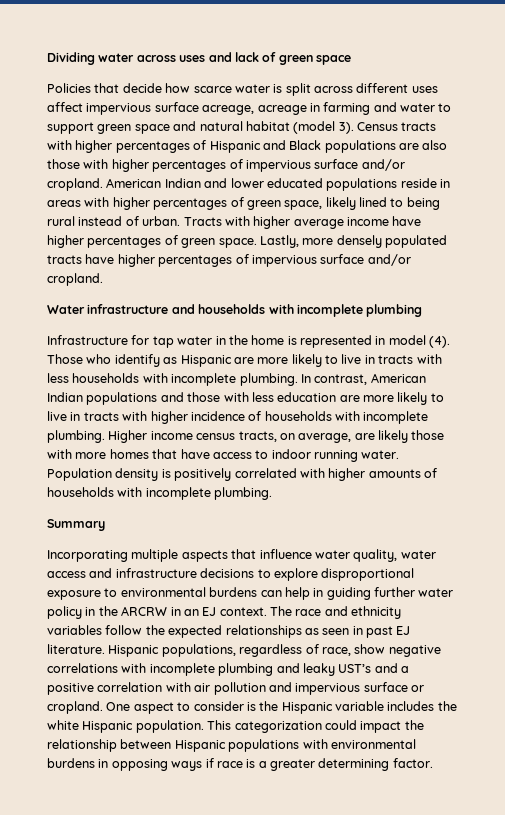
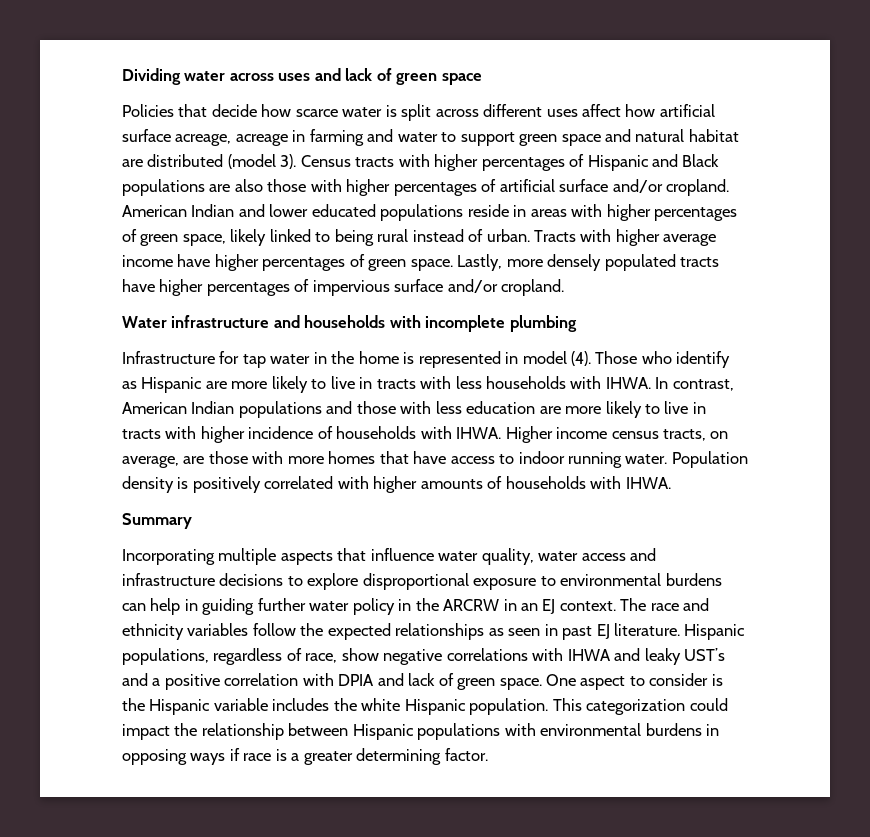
- Policies that decide how scarce water is split across different uses affect impervious surface acreage, acreage in farming and water to support green space and natural habitat (model 3).
+ Policies that decide how scarce water is split across different uses affect how artificial surface acreage, acreage in farming and water to support green space and natural habitat are distributed (model 3).
- Census tracts with higher percentages of Hispanic and Black populations are also those with higher percentages of impervious surface and/or cropland.
+ Census tracts with higher percentages of Hispanic and Black populations are also those with higher percentages of artificial surface and/or cropland.
- American Indian and lower educated populations reside in areas with higher percentages of green space, likely lined to being rural instead of urban.
+ American Indian and lower educated populations reside in areas with higher percentages of green space, likely linked to being rural instead of urban.
- Those who identify as Hispanic are more likely to live in tracts with less households with incomplete plumbing.
+ Those who identify as Hispanic are more likely to live in tracts with less households with IHWA.
- In contrast, American Indian populations and those with less education are more likely to live in tracts with higher incidence of households with incomplete plumbing.
+ In contrast, American Indian populations and those with less education are more likely to live in tracts with higher incidence of households with IHWA.
- Higher income census tracts, on average, are likely those with more homes that have access to indoor running water.
+ Higher income census tracts, on average, are those with more homes that have access to indoor running water.
- Population density is positively correlated with higher amounts of households with incomplete plumbing.
+ Population density is positively correlated with higher amounts of households with IHWA.
- Hispanic populations, regardless of race, show negative correlations with incomplete plumbing and leaky UST’s and a positive correlation with air pollution and impervious surface or cropland.
+ Hispanic populations, regardless of race, show negative correlations with IHWA and leaky UST’s and a positive correlation with DPIA and lack of green space.

